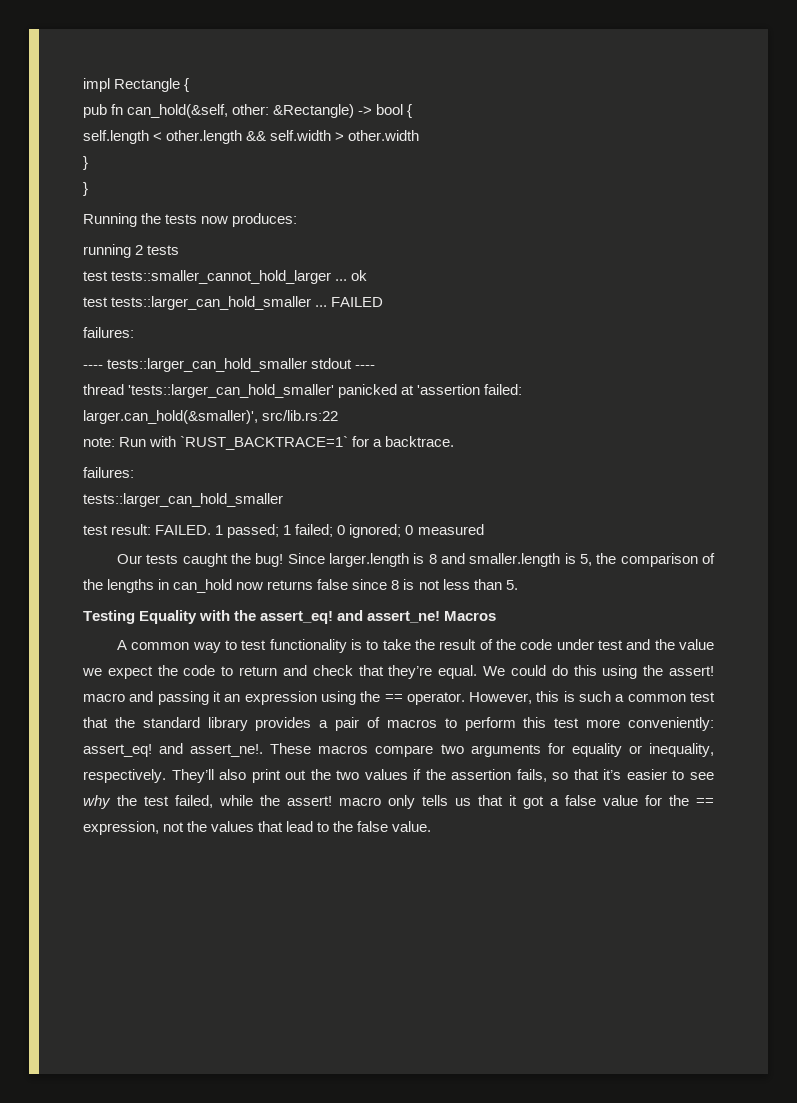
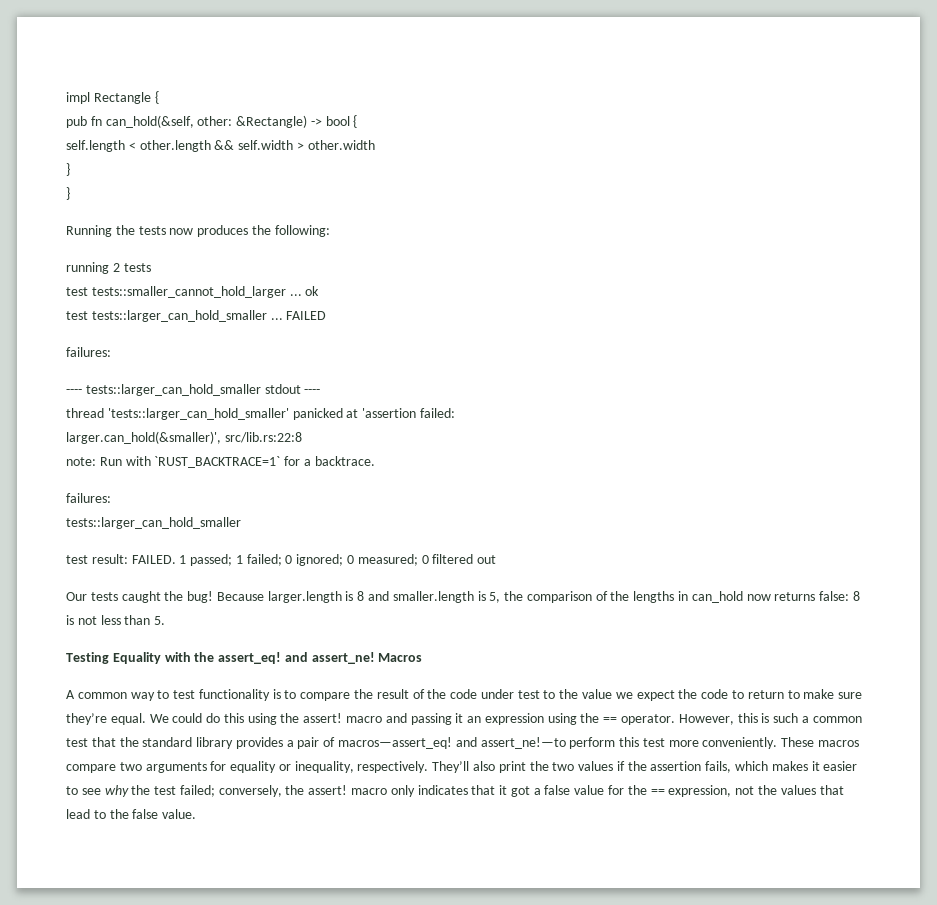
- Running the tests now produces:
+ Running the tests now produces the following:
- larger.can_hold(&smaller)', src/lib.rs:22
+ larger.can_hold(&smaller)', src/lib.rs:22:8
- 1 passed; 1 failed; 0 ignored; 0 measured
+ 1 passed; 1 failed; 0 ignored; 0 measured; 0 filtered out
- Since larger.length is 8 and smaller.length is 5, the comparison of the lengths in can_hold now returns false since 8 is not less than 5.
+ Because larger.length is 8 and smaller.length is 5, the comparison of the lengths in can_hold now returns false: 8 is not less than 5.
- A common way to test functionality is to take the result of the code under test and the value we expect the code to return and check that they’re equal.
+ A common way to test functionality is to compare the result of the code under test to the value we expect the code to return to make sure they’re equal.
- However, this is such a common test that the standard library provides a pair of macros to perform this test more conveniently: assert_eq! and assert_ne!.
+ However, this is such a common test that the standard library provides a pair of macros—assert_eq! and assert_ne!—to perform this test more conveniently.
- They’ll also print out the two values if the assertion fails, so that it’s easier to see why the test failed, while the assert! macro only tells us that it got a false value for the == expression, not the values that lead to the false value.
+ They’ll also print the two values if the assertion fails, which makes it easier to see why the test failed; conversely, the assert! macro only indicates that it got a false value for the == expression, not the values that lead to the false value.

